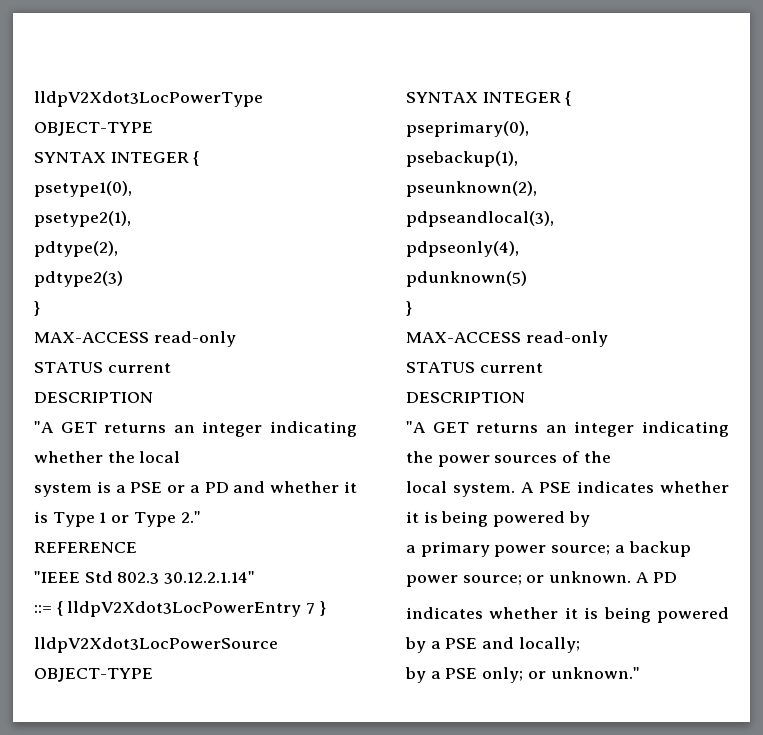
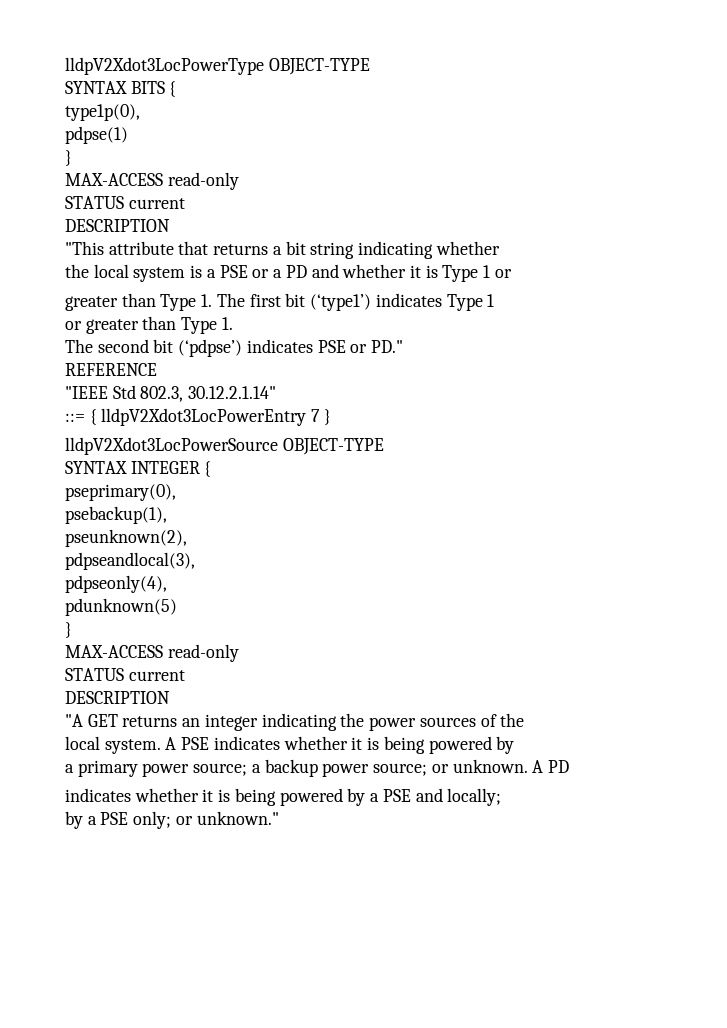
  lldpV2Xdot3LocPowerType OBJECT-TYPE
- SYNTAX INTEGER {
- psetype1(0),
- psetype2(1),
- pdtype(2),
- pdtype2(3)
+ SYNTAX BITS {
+ type1p(0),
+ pdpse(1)
  }
  MAX-ACCESS read-only
  STATUS current
  DESCRIPTION
- "A GET returns an integer indicating whether the local
- system is a PSE or a PD and whether it is Type 1 or Type 2."
+ "This attribute that returns a bit string indicating whether
+ the local system is a PSE or a PD and whether it is Type 1 or
+ greater than Type 1. The first bit (‘type1’) indicates Type 1
+ or greater than Type 1.
+ The second bit (‘pdpse’) indicates PSE or PD."
- "IEEE Std 802.3 30.12.2.1.14"
+ "IEEE Std 802.3, 30.12.2.1.14"

